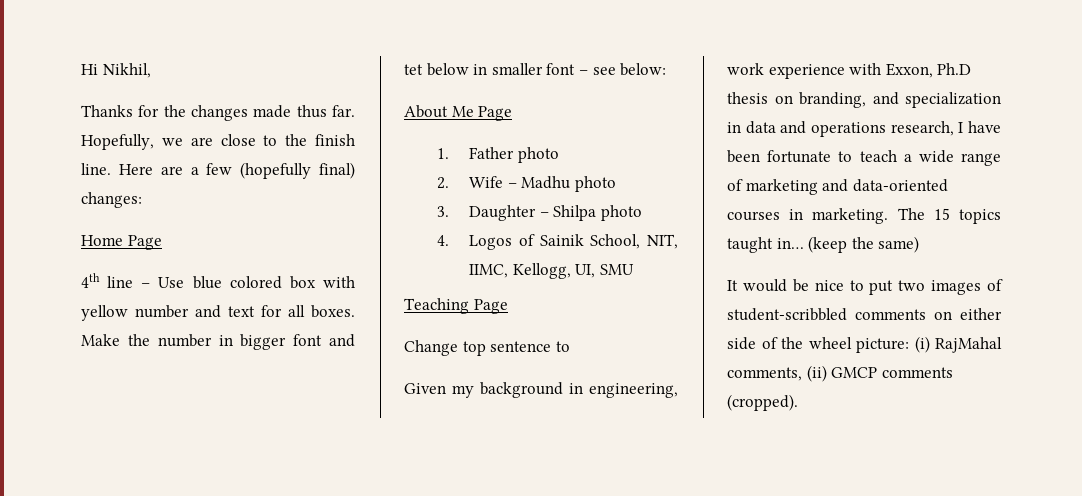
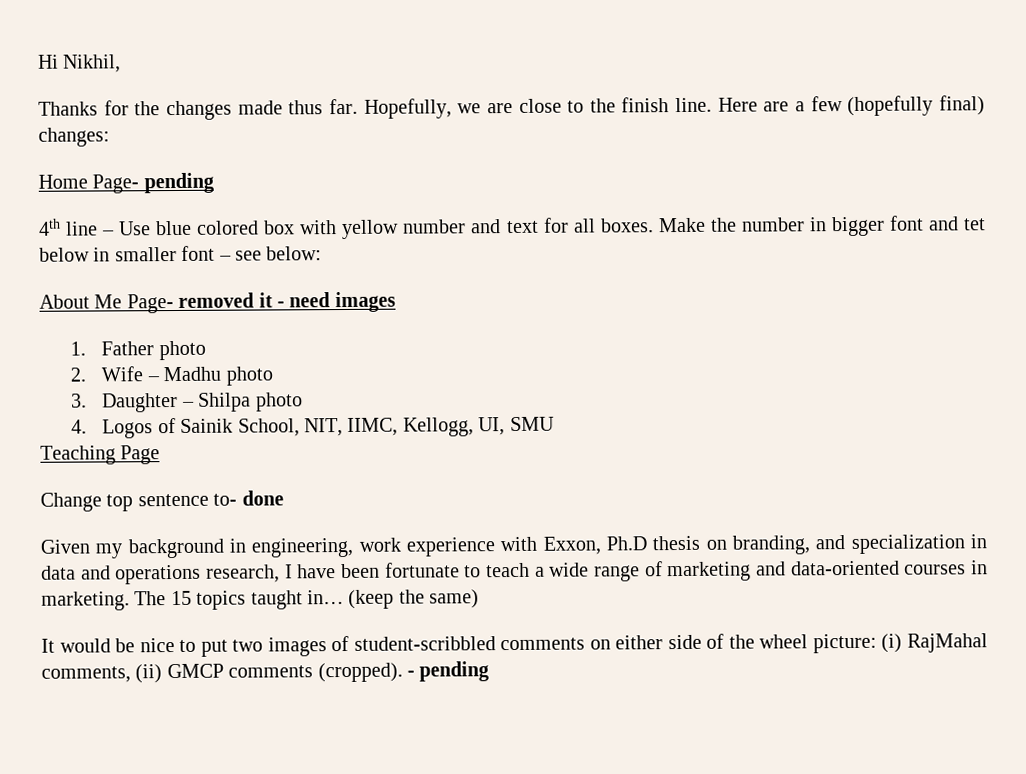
- Home Page
+ Home Page- pending
- About Me Page
+ About Me Page- removed it - need images
- Change top sentence to
+ Change top sentence to- done
+ - pending

